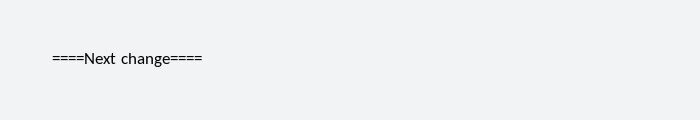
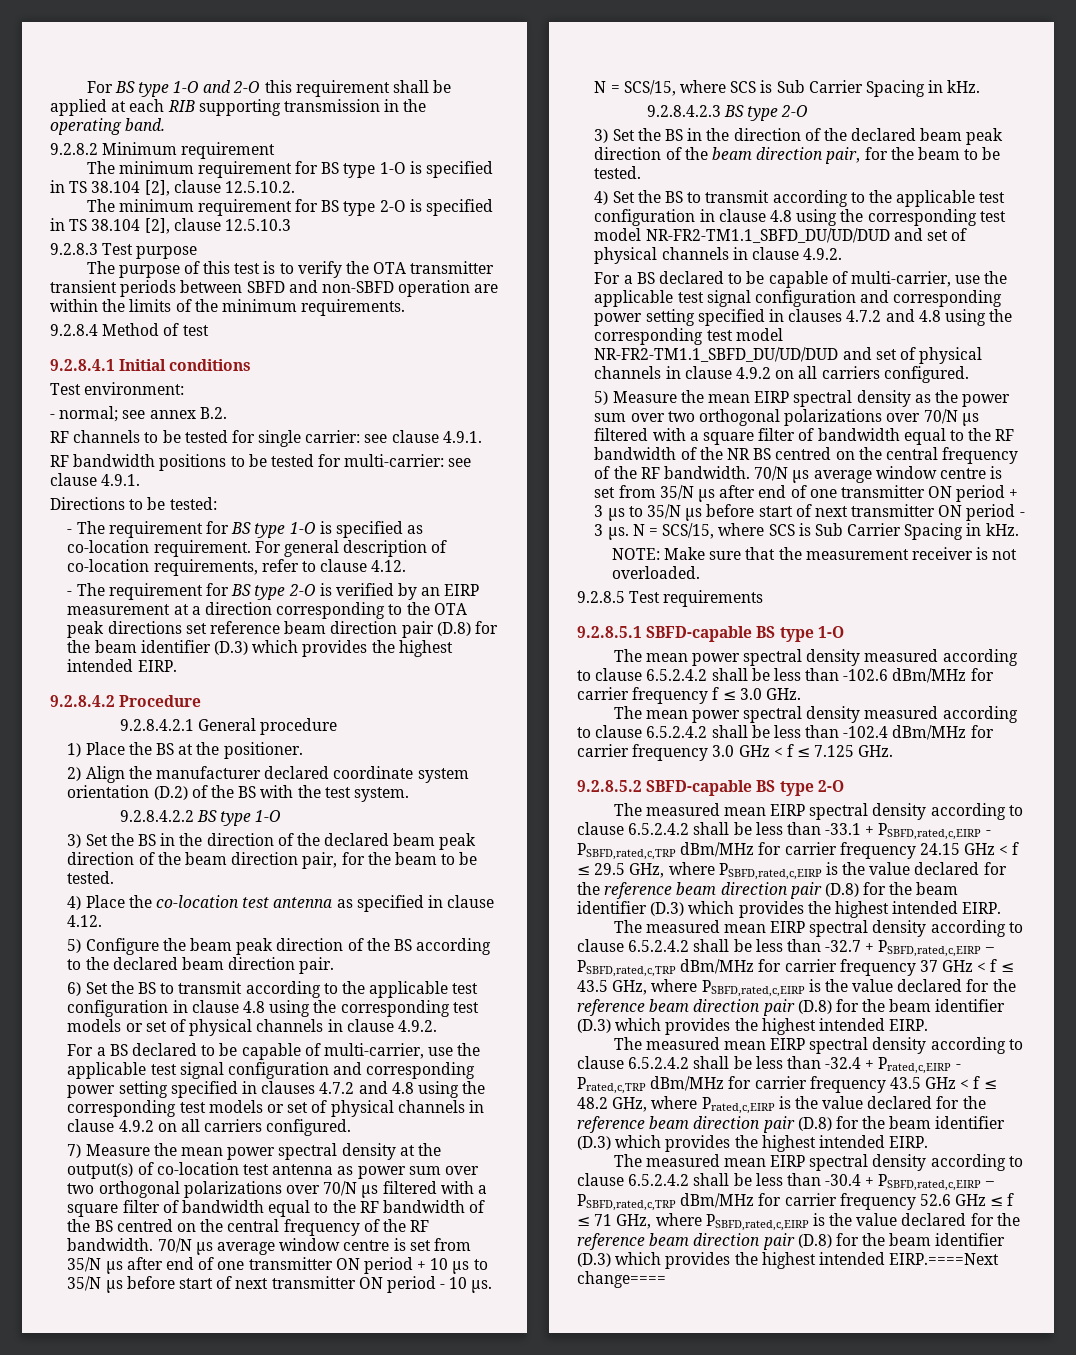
- ====Next change====
+ For BS type 1-O and 2-O this requirement shall be applied at each RIB supporting transmission in the operating band.
+ 9.2.8.2 Minimum requirement
+ The minimum requirement for BS type 1-O is specified in TS 38.104 [2], clause 12.5.10.2.
+ The minimum requirement for BS type 2-O is specified in TS 38.104 [2], clause 12.5.10.3
+ 9.2.8.3 Test purpose
+ The purpose of this test is to verify the OTA transmitter transient periods between SBFD and non-SBFD operation are within the limits of the minimum requirements.
+ 9.2.8.4 Method of test
+ 9.2.8.4.1 Initial conditions
+ Test environment:
+ - normal; see annex B.2.
+ RF channels to be tested for single carrier: see clause 4.9.1.
+ RF bandwidth positions to be tested for multi-carrier: see clause 4.9.1.
+ Directions to be tested:
+ - The requirement for BS type 1-O is specified as co-location requirement. For general description of co-location requirements, refer to clause 4.12.
+ - The requirement for BS type 2-O is verified by an EIRP measurement at a direction corresponding to the OTA peak directions set reference beam direction pair (D.8) for the beam identifier (D.3) which provides the highest intended EIRP.
+ 9.2.8.4.2 Procedure
+ 9.2.8.4.2.1 General procedure
+ 1) Place the BS at the positioner.
+ 2) Align the manufacturer declared coordinate system orientation (D.2) of the BS with the test system.
+ 9.2.8.4.2.2 BS type 1-O
+ 3) Set the BS in the direction of the declared beam peak direction of the beam direction pair, for the beam to be tested.
+ 4) Place the co-location test antenna as specified in clause 4.12.
+ 5) Configure the beam peak direction of the BS according to the declared beam direction pair.
+ 6) Set the BS to transmit according to the applicable test configuration in clause 4.8 using the corresponding test models or set of physical channels in clause 4.9.2.
+ For a BS declared to be capable of multi-carrier, use the applicable test signal configuration and corresponding power setting specified in clauses 4.7.2 and 4.8 using the corresponding test models or set of physical channels in clause 4.9.2 on all carriers configured.
+ 7) Measure the mean power spectral density at the output(s) of co-location test antenna as power sum over two orthogonal polarizations over 70/N μs filtered with a square filter of bandwidth equal to the RF bandwidth of the BS centred on the central frequency of the RF bandwidth. 70/N μs average window centre is set from 35/N μs after end of one transmitter ON period + 10 μs to 35/N μs before start of next transmitter ON period - 10 μs. N = SCS/15, where SCS is Sub Carrier Spacing in kHz.
+ 9.2.8.4.2.3 BS type 2-O
+ 3) Set the BS in the direction of the declared beam peak direction of the beam direction pair, for the beam to be tested.
+ 4) Set the BS to transmit according to the applicable test configuration in clause 4.8 using the corresponding test model NR-FR2-TM1.1_SBFD_DU/UD/DUD and set of physical channels in clause 4.9.2.
+ For a BS declared to be capable of multi-carrier, use the applicable test signal configuration and corresponding power setting specified in clauses 4.7.2 and 4.8 using the corresponding test model NR-FR2-TM1.1_SBFD_DU/UD/DUD and set of physical channels in clause 4.9.2 on all carriers configured.
+ 5) Measure the mean EIRP spectral density as the power sum over two orthogonal polarizations over 70/N μs filtered with a square filter of bandwidth equal to the RF bandwidth of the NR BS centred on the central frequency of the RF bandwidth. 70/N μs average window centre is set from 35/N μs after end of one transmitter ON period + 3 μs to 35/N μs before start of next transmitter ON period - 3 μs. N = SCS/15, where SCS is Sub Carrier Spacing in kHz.
+ NOTE: Make sure that the measurement receiver is not overloaded.
+ 9.2.8.5 Test requirements
+ 9.2.8.5.1 SBFD-capable BS type 1-O
+ The mean power spectral density measured according to clause 6.5.2.4.2 shall be less than -102.6 dBm/MHz for carrier frequency f ≤ 3.0 GHz.
+ The mean power spectral density measured according to clause 6.5.2.4.2 shall be less than -102.4 dBm/MHz for carrier frequency 3.0 GHz < f ≤ 7.125 GHz.
+ 9.2.8.5.2 SBFD-capable BS type 2-O
+ The measured mean EIRP spectral density according to clause 6.5.2.4.2 shall be less than -33.1 + PSBFD,rated,c,EIRP - PSBFD,rated,c,TRP dBm/MHz for carrier frequency 24.15 GHz < f ≤ 29.5 GHz, where PSBFD,rated,c,EIRP is the value declared for the reference beam direction pair (D.8) for the beam identifier (D.3) which provides the highest intended EIRP.
+ The measured mean EIRP spectral density according to clause 6.5.2.4.2 shall be less than -32.7 + PSBFD,rated,c,EIRP – PSBFD,rated,c,TRP dBm/MHz for carrier frequency 37 GHz < f ≤ 43.5 GHz, where PSBFD,rated,c,EIRP is the value declared for the reference beam direction pair (D.8) for the beam identifier (D.3) which provides the highest intended EIRP.
+ The measured mean EIRP spectral density according to clause 6.5.2.4.2 shall be less than -32.4 + Prated,c,EIRP - Prated,c,TRP dBm/MHz for carrier frequency 43.5 GHz < f ≤ 48.2 GHz, where Prated,c,EIRP is the value declared for the reference beam direction pair (D.8) for the beam identifier (D.3) which provides the highest intended EIRP.
+ The measured mean EIRP spectral density according to clause 6.5.2.4.2 shall be less than -30.4 + PSBFD,rated,c,EIRP – PSBFD,rated,c,TRP dBm/MHz for carrier frequency 52.6 GHz ≤ f ≤ 71 GHz, where PSBFD,rated,c,EIRP is the value declared for the reference beam direction pair (D.8) for the beam identifier (D.3) which provides the highest intended EIRP.====Next change====

